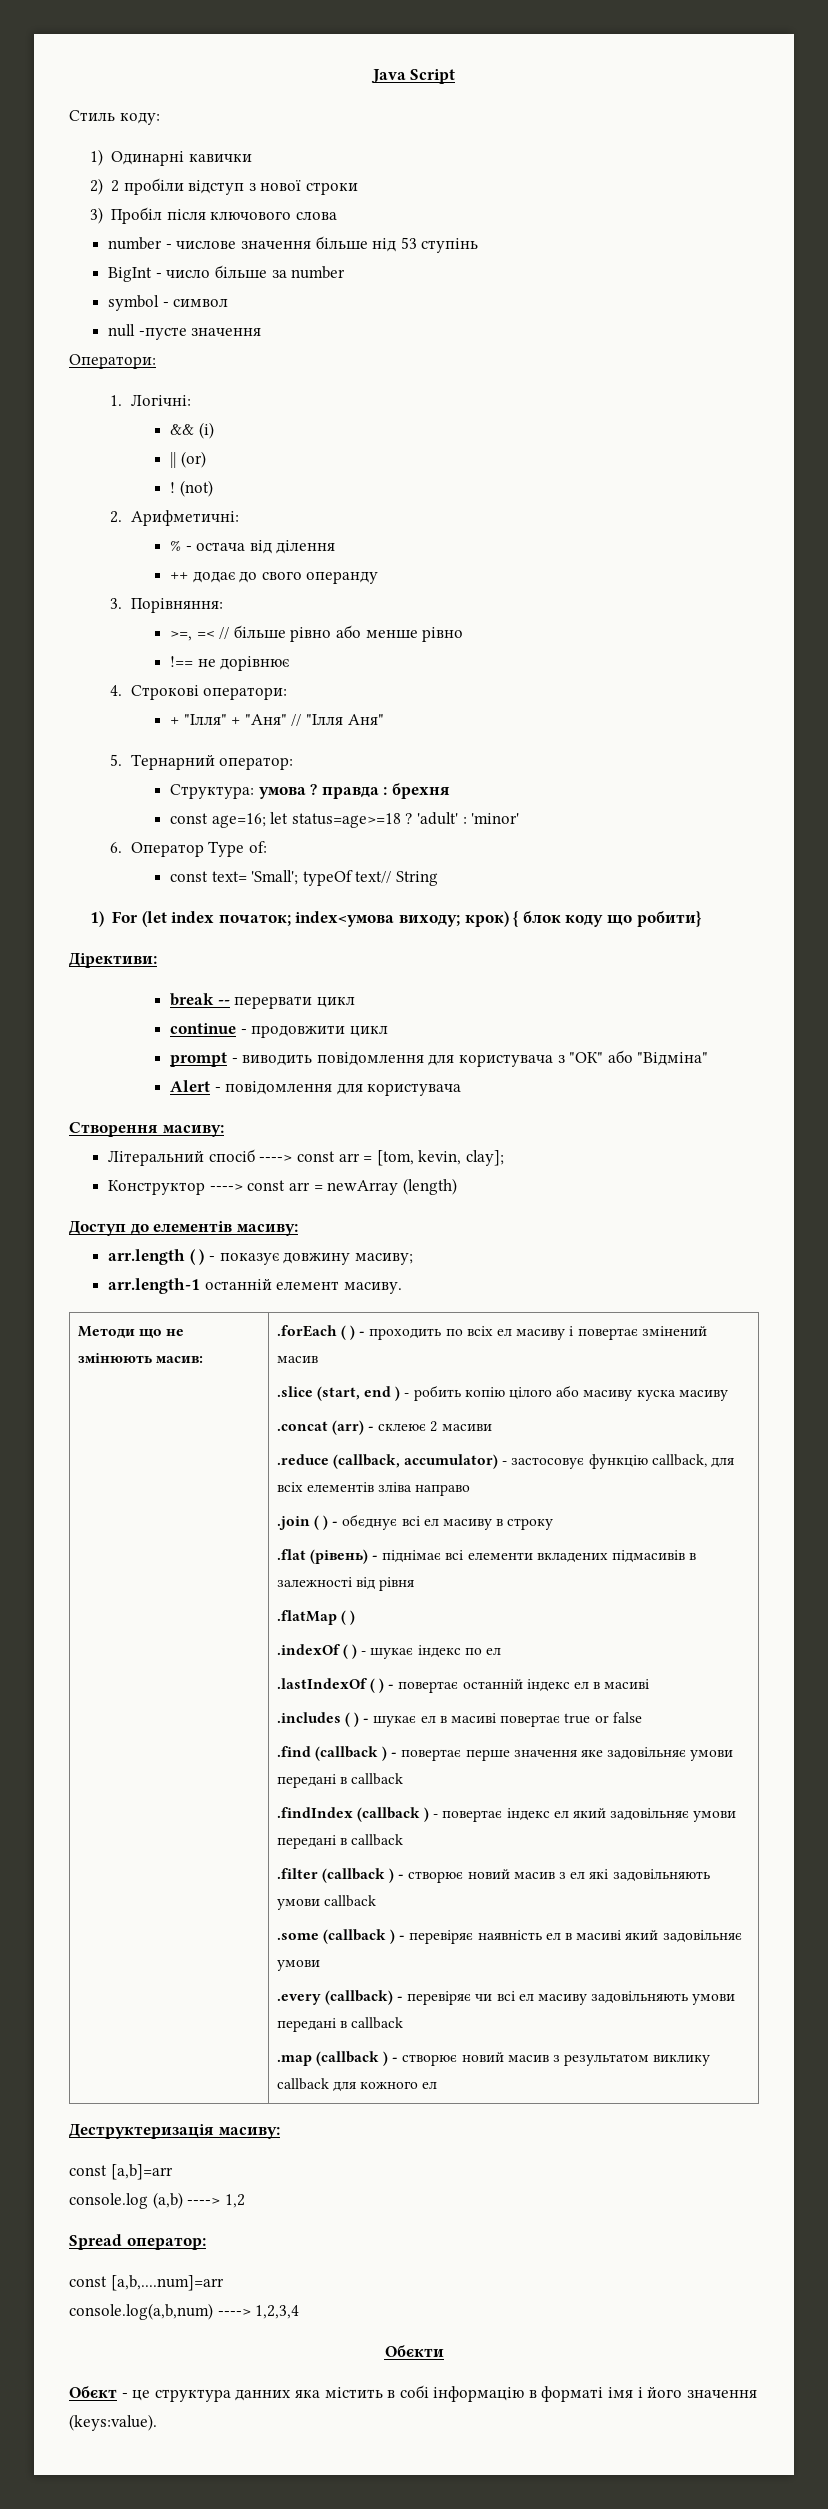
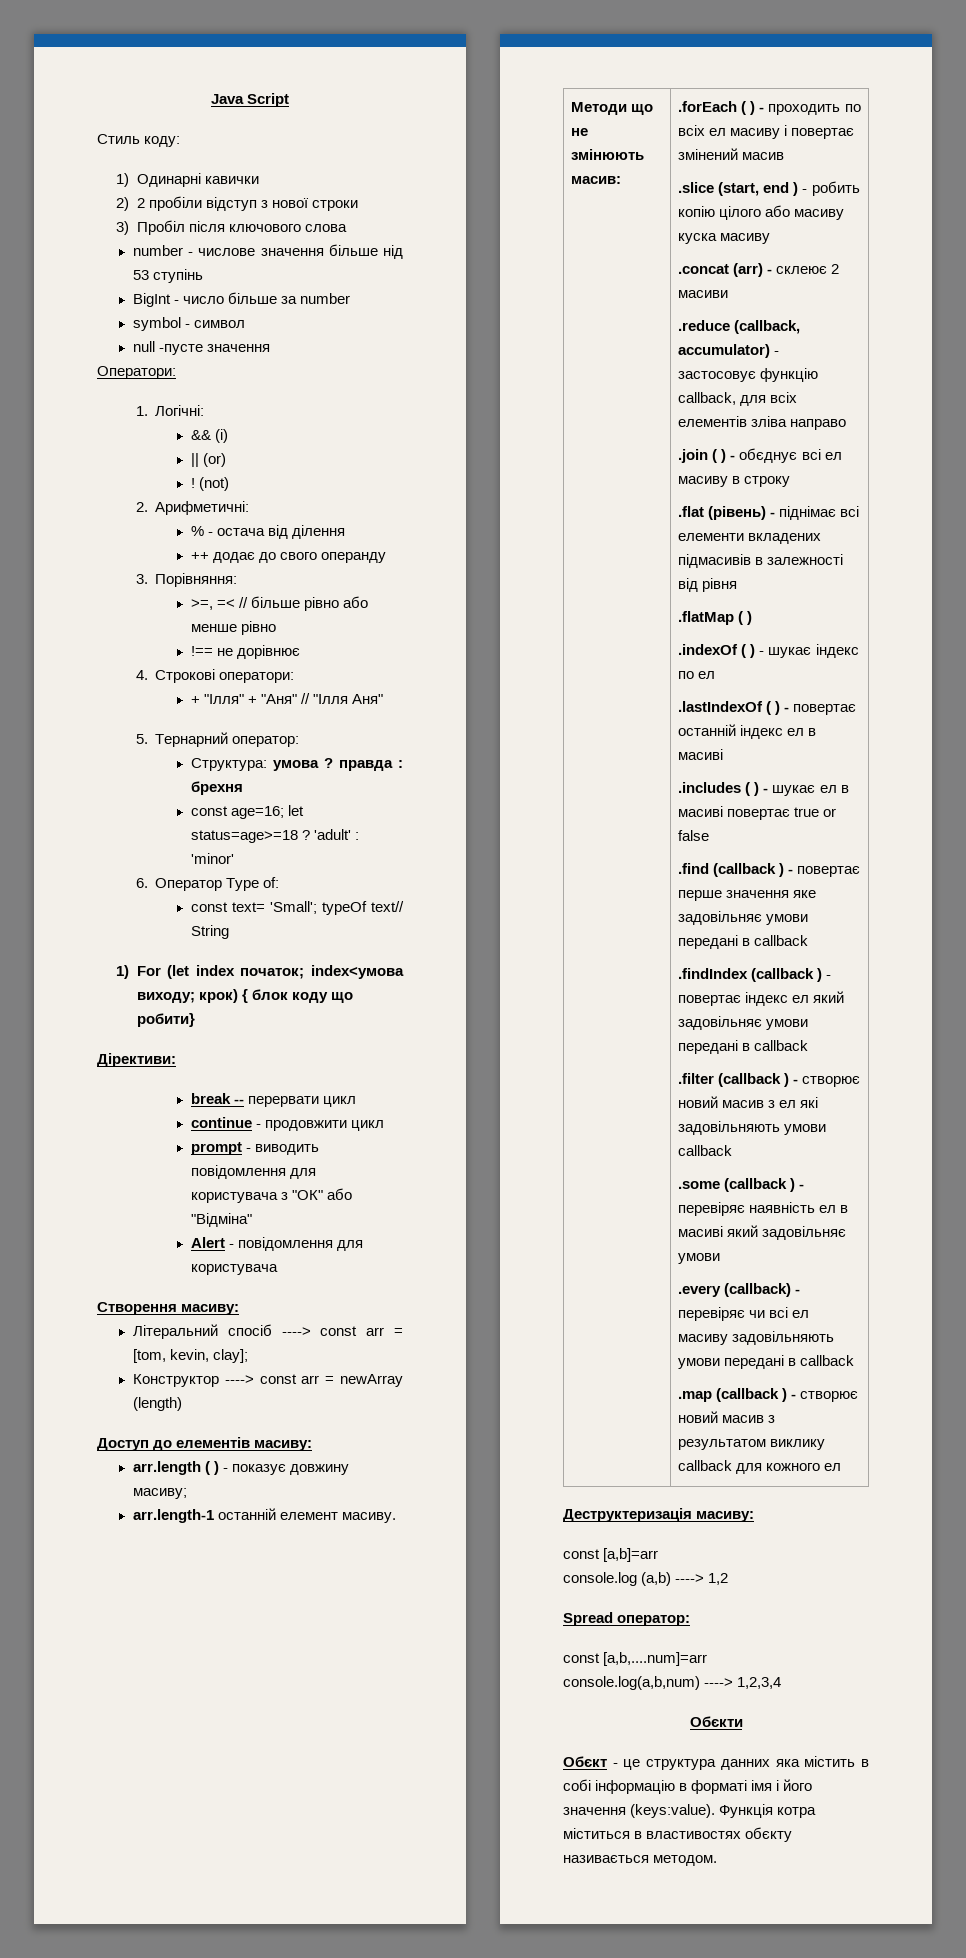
+ Функція котра міститься в властивостях обєкту називається методом.

